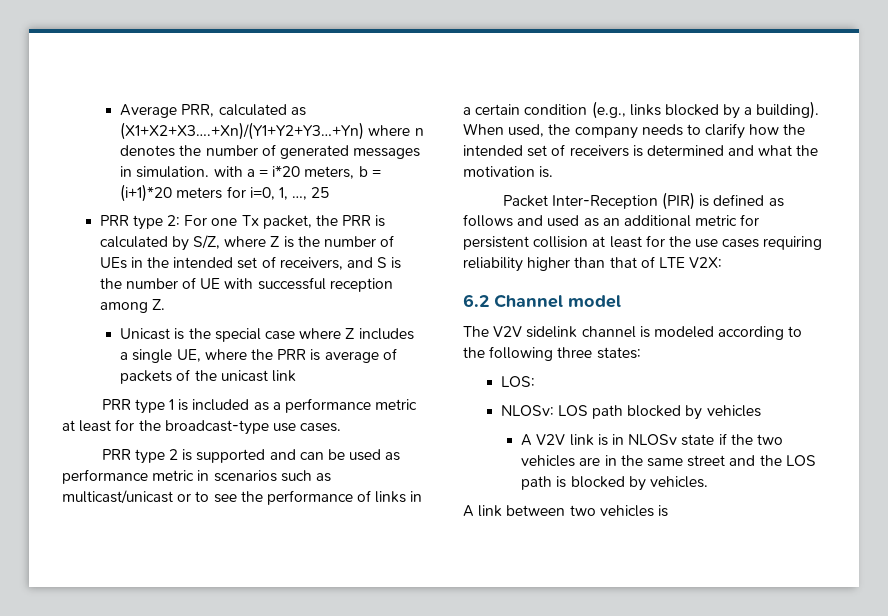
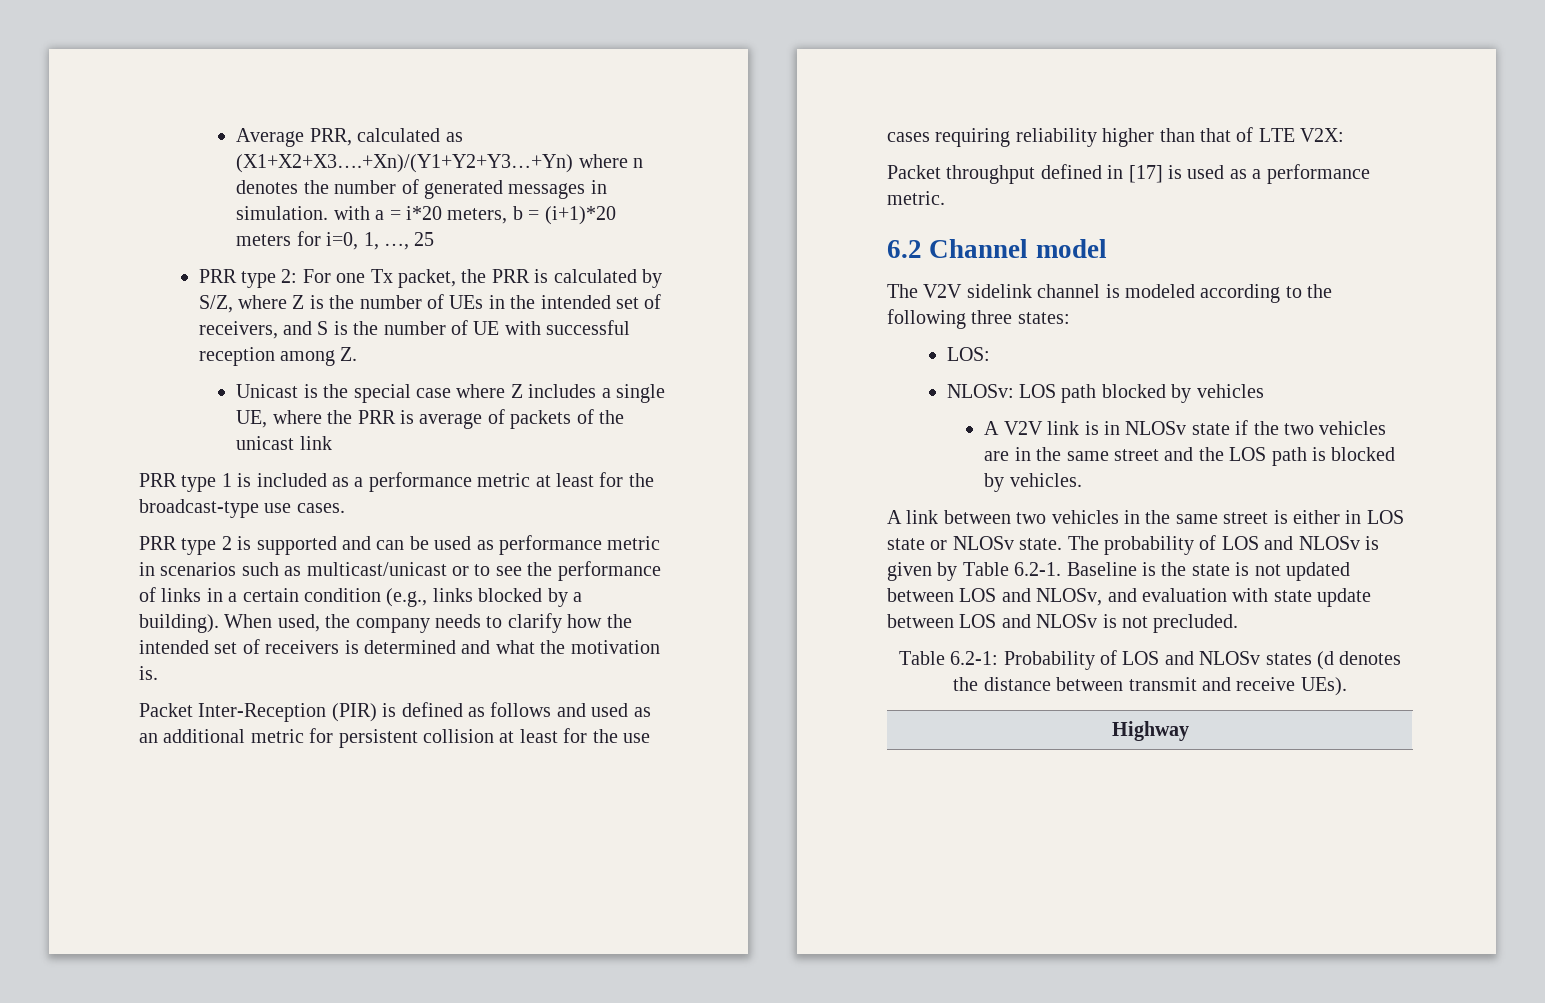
+ Packet throughput defined in [17] is used as a performance metric.
- A link between two vehicles is
+ A link between two vehicles in the same street is either in LOS state or NLOSv state. The probability of LOS and NLOSv is given by Table 6.2-1. Baseline is the state is not updated between LOS and NLOSv, and evaluation with state update between LOS and NLOSv is not precluded.
+ Table 6.2-1: Probability of LOS and NLOSv states (d denotes the distance between transmit and receive UEs).
+ Highway

